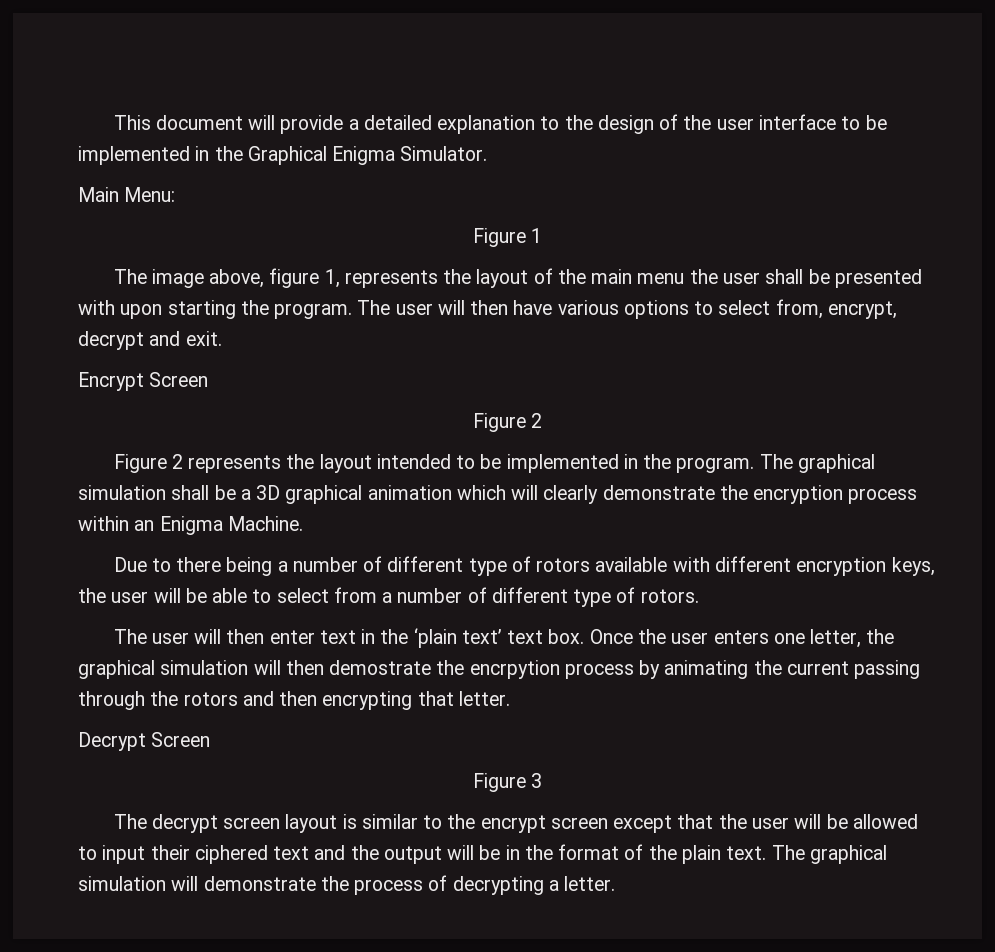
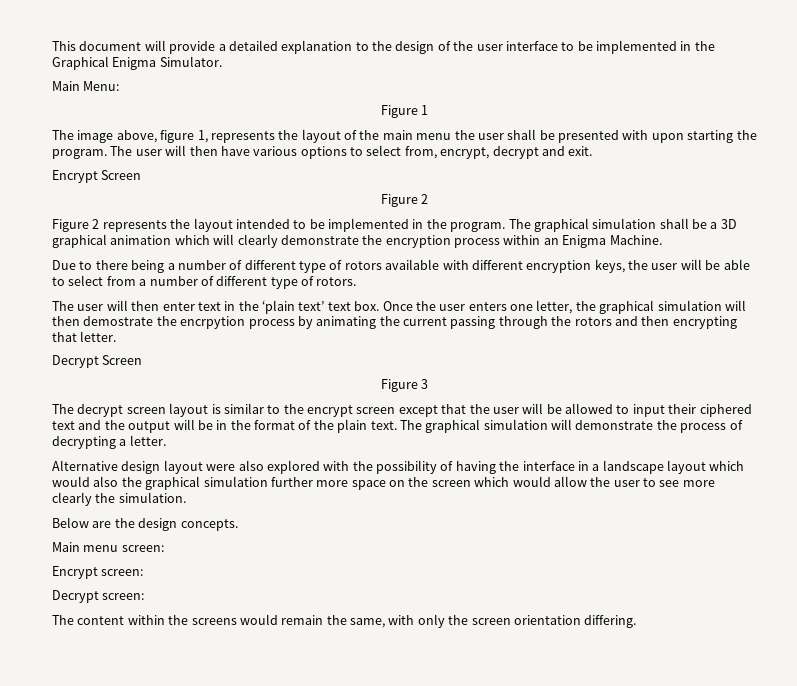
+ Alternative design layout were also explored with the possibility of having the interface in a landscape layout which would also the graphical simulation further more space on the screen which would allow the user to see more clearly the simulation.
+ Below are the design concepts.
+ Main menu screen:
+ Encrypt screen:
+ Decrypt screen:
+ The content within the screens would remain the same, with only the screen orientation differing.

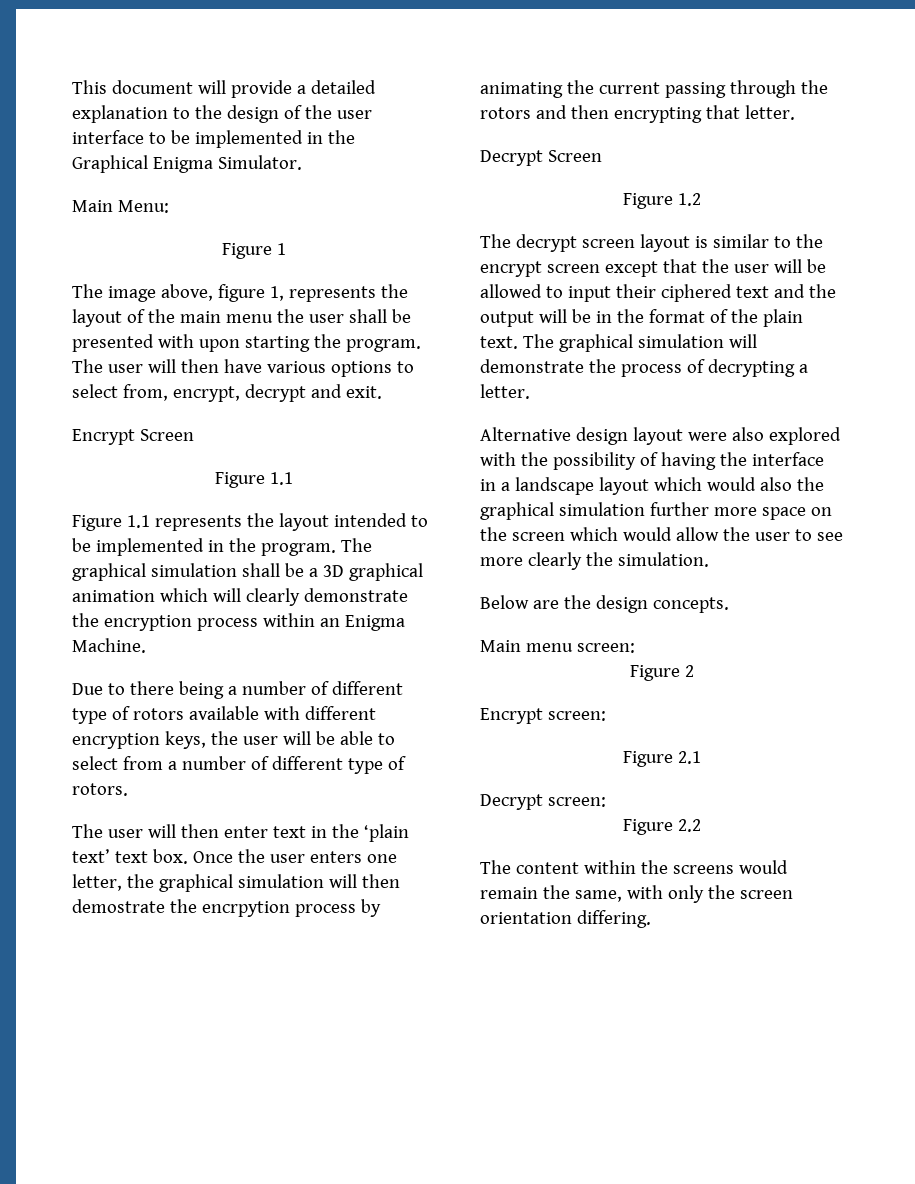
  Encrypt Screen
- Figure 2
- Figure 2 represents the layout intended to be implemented in the program.
+ Figure 1.1
+ Figure 1.1 represents the layout intended to be implemented in the program.
- Figure 3
+ Figure 1.2
+ Figure 2
+ Figure 2.1
+ Figure 2.2

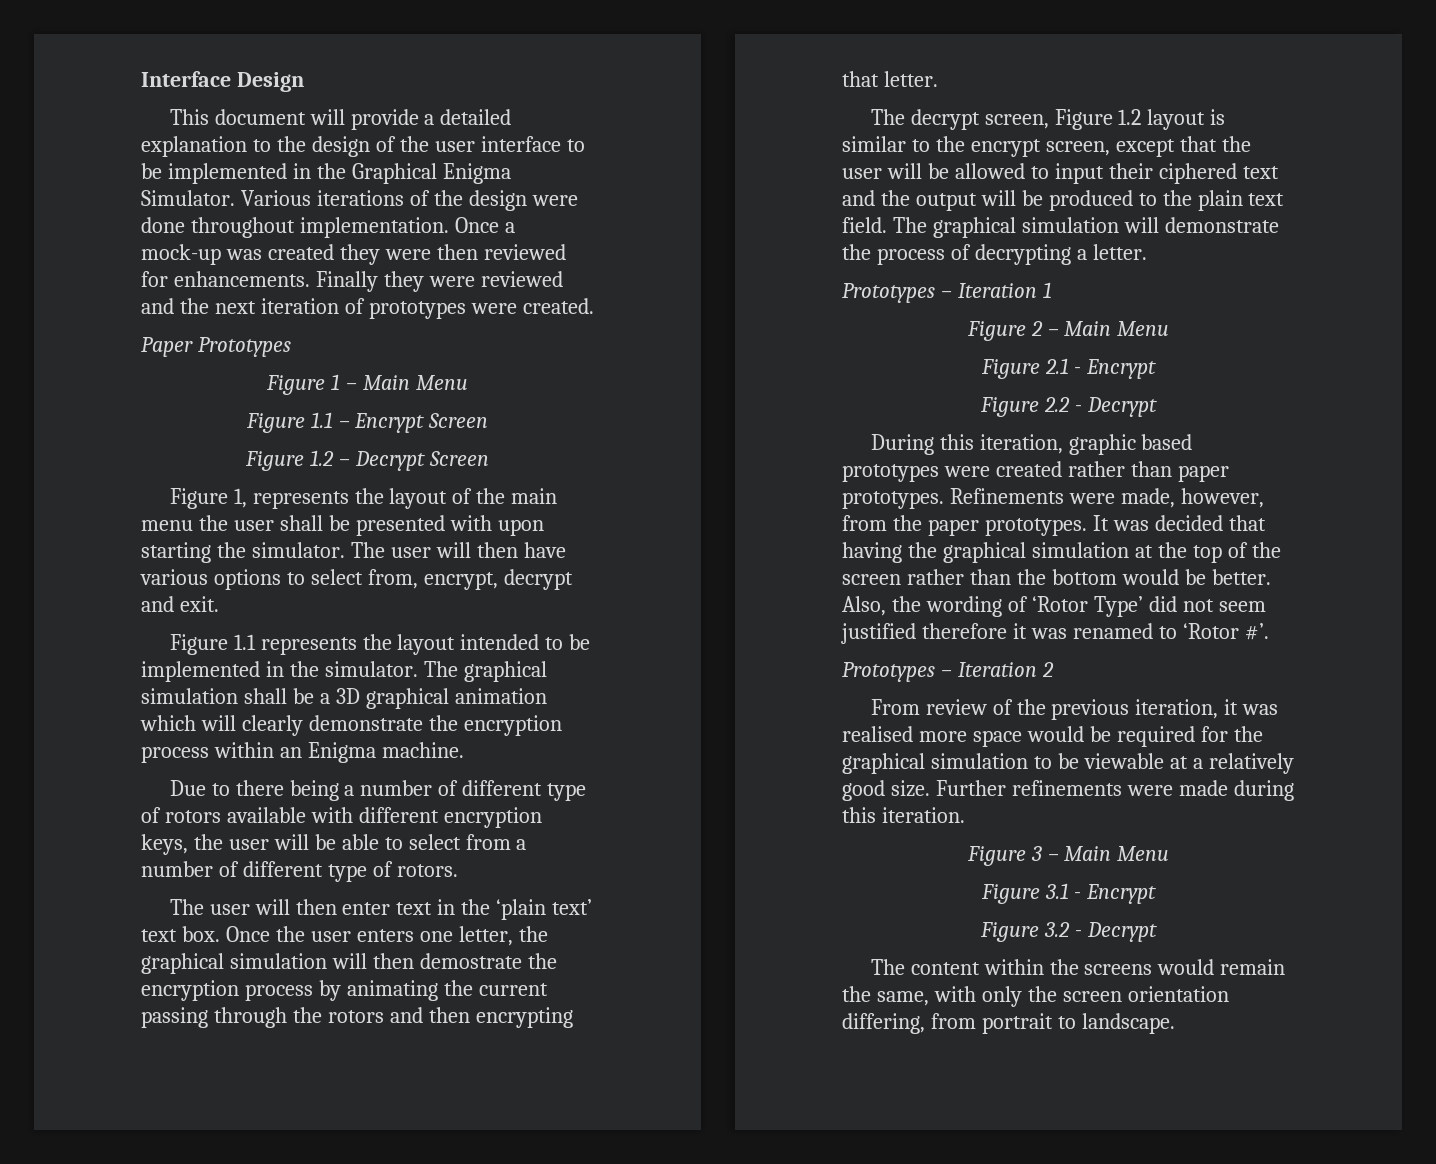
+ Interface Design
- This document will provide a detailed explanation to the design of the user interface to be implemented in the Graphical Enigma Simulator.
- Main Menu:
- Figure 1
- The image above, figure 1, represents the layout of the main menu the user shall be presented with upon starting the program.
+ This document will provide a detailed explanation to the design of the user interface to be implemented in the Graphical Enigma Simulator. Various iterations of the design were done throughout implementation. Once a mock-up was created they were then reviewed for enhancements. Finally they were reviewed and the next iteration of prototypes were created.
+ Paper Prototypes
+ Figure 1 – Main Menu
+ Figure 1.1 – Encrypt Screen
+ Figure 1.2 – Decrypt Screen
+ Figure 1, represents the layout of the main menu the user shall be presented with upon starting the simulator.
- Encrypt Screen
- Figure 1.1
- Figure 1.1 represents the layout intended to be implemented in the program.
+ Figure 1.1 represents the layout intended to be implemented in the simulator.
- The graphical simulation shall be a 3D graphical animation which will clearly demonstrate the encryption process within an Enigma Machine.
+ The graphical simulation shall be a 3D graphical animation which will clearly demonstrate the encryption process within an Enigma machine.
- Once the user enters one letter, the graphical simulation will then demostrate the encrpytion process by animating the current passing through the rotors and then encrypting that letter.
+ Once the user enters one letter, the graphical simulation will then demostrate the encryption process by animating the current passing through the rotors and then encrypting that letter.
- Decrypt Screen
- Figure 1.2
- The decrypt screen layout is similar to the encrypt screen except that the user will be allowed to input their ciphered text and the output will be in the format of the plain text.
+ The decrypt screen, Figure 1.2 layout is similar to the encrypt screen, except that the user will be allowed to input their ciphered text and the output will be produced to the plain text field.
- Alternative design layout were also explored with the possibility of having the interface in a landscape layout which would also the graphical simulation further more space on the screen which would allow the user to see more clearly the simulation.
- Below are the design concepts.
- Main menu screen:
- Figure 2
- Encrypt screen:
- Figure 2.1
- Decrypt screen:
- Figure 2.2
+ Prototypes – Iteration 1
+ Figure 2 – Main Menu
+ Figure 2.1 - Encrypt
+ Figure 2.2 - Decrypt
+ During this iteration, graphic based prototypes were created rather than paper prototypes. Refinements were made, however, from the paper prototypes. It was decided that having the graphical simulation at the top of the screen rather than the bottom would be better. Also, the wording of ‘Rotor Type’ did not seem justified therefore it was renamed to ‘Rotor #’.
+ Prototypes – Iteration 2
+ From review of the previous iteration, it was realised more space would be required for the graphical simulation to be viewable at a relatively good size. Further refinements were made during this iteration.
+ Figure 3 – Main Menu
+ Figure 3.1 - Encrypt
+ Figure 3.2 - Decrypt
- The content within the screens would remain the same, with only the screen orientation differing.
+ The content within the screens would remain the same, with only the screen orientation differing, from portrait to landscape.

